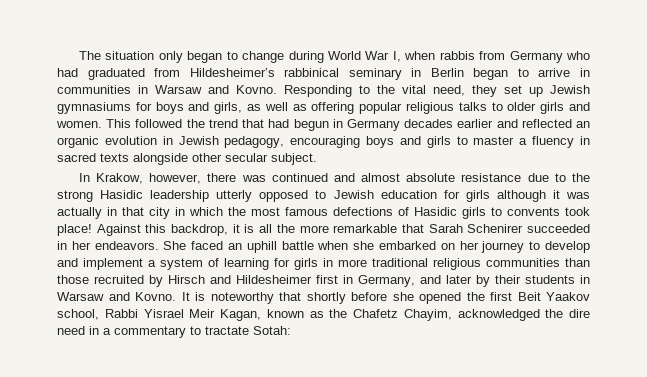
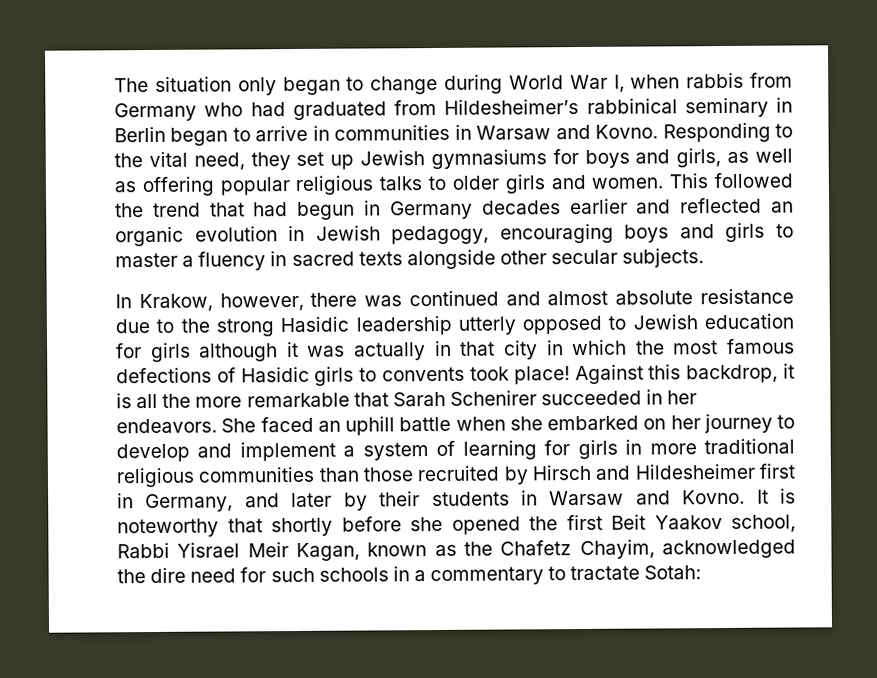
- This followed the trend that had begun in Germany decades earlier and reflected an organic evolution in Jewish pedagogy, encouraging boys and girls to master a fluency in sacred texts alongside other secular subject.
+ This followed the trend that had begun in Germany decades earlier and reflected an organic evolution in Jewish pedagogy, encouraging boys and girls to master a fluency in sacred texts alongside other secular subjects.
- It is noteworthy that shortly before she opened the first Beit Yaakov school, Rabbi Yisrael Meir Kagan, known as the Chafetz Chayim, acknowledged the dire need in a commentary to tractate Sotah:
+ It is noteworthy that shortly before she opened the first Beit Yaakov school, Rabbi Yisrael Meir Kagan, known as the Chafetz Chayim, acknowledged the dire need for such schools in a commentary to tractate Sotah:

